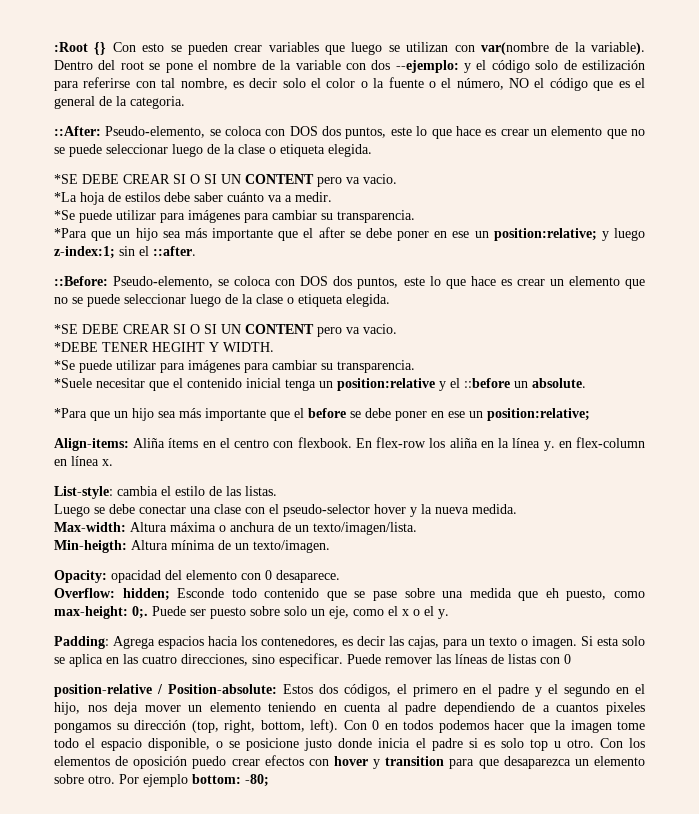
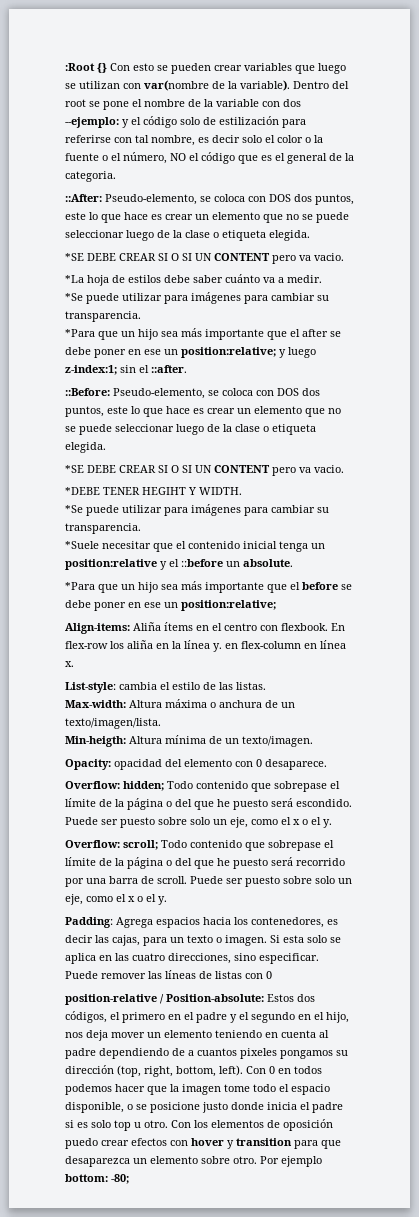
- Luego se debe conectar una clase con el pseudo-selector hover y la nueva medida.
- Overflow: hidden; Esconde todo contenido que se pase sobre una medida que eh puesto, como max-height: 0;.
+ Overflow: hidden; Todo contenido que sobrepase el límite de la página o del que he puesto será escondido. Puede ser puesto sobre solo un eje, como el x o el y.
+ Overflow: scroll; Todo contenido que sobrepase el límite de la página o del que he puesto será recorrido por una barra de scroll.

